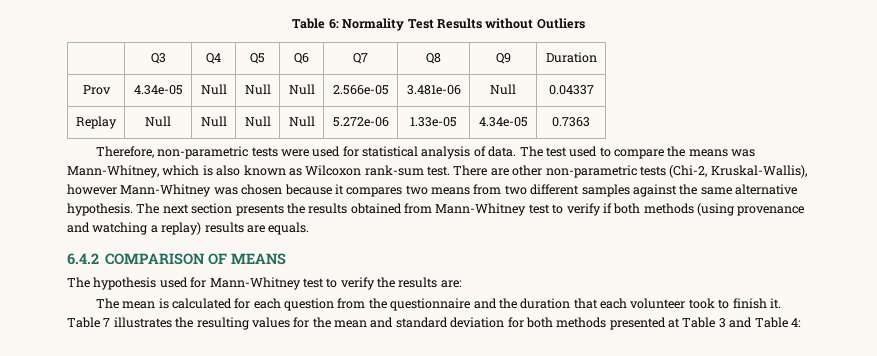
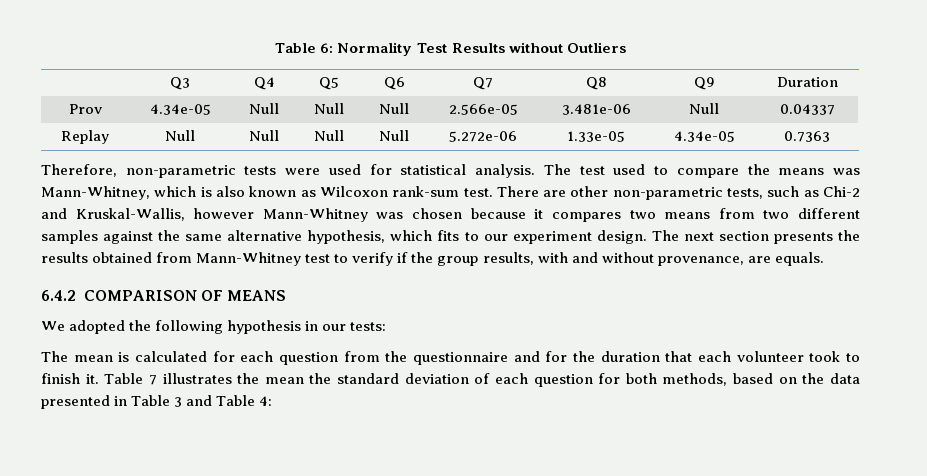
- Therefore, non-parametric tests were used for statistical analysis of data.
+ Therefore, non-parametric tests were used for statistical analysis.
- There are other non-parametric tests (Chi-2, Kruskal-Wallis), however Mann-Whitney was chosen because it compares two means from two different samples against the same alternative hypothesis.
+ There are other non-parametric tests, such as Chi-2 and Kruskal-Wallis, however Mann-Whitney was chosen because it compares two means from two different samples against the same alternative hypothesis, which fits to our experiment design.
- The next section presents the results obtained from Mann-Whitney test to verify if both methods (using provenance and watching a replay) results are equals.
+ The next section presents the results obtained from Mann-Whitney test to verify if the group results, with and without provenance, are equals.
- The hypothesis used for Mann-Whitney test to verify the results are:
+ We adopted the following hypothesis in our tests:
- The mean is calculated for each question from the questionnaire and the duration that each volunteer took to finish it.
+ The mean is calculated for each question from the questionnaire and for the duration that each volunteer took to finish it.
- Table 7 illustrates the resulting values for the mean and standard deviation for both methods presented at Table 3 and Table 4:
+ Table 7 illustrates the mean the standard deviation of each question for both methods, based on the data presented in Table 3 and Table 4:

